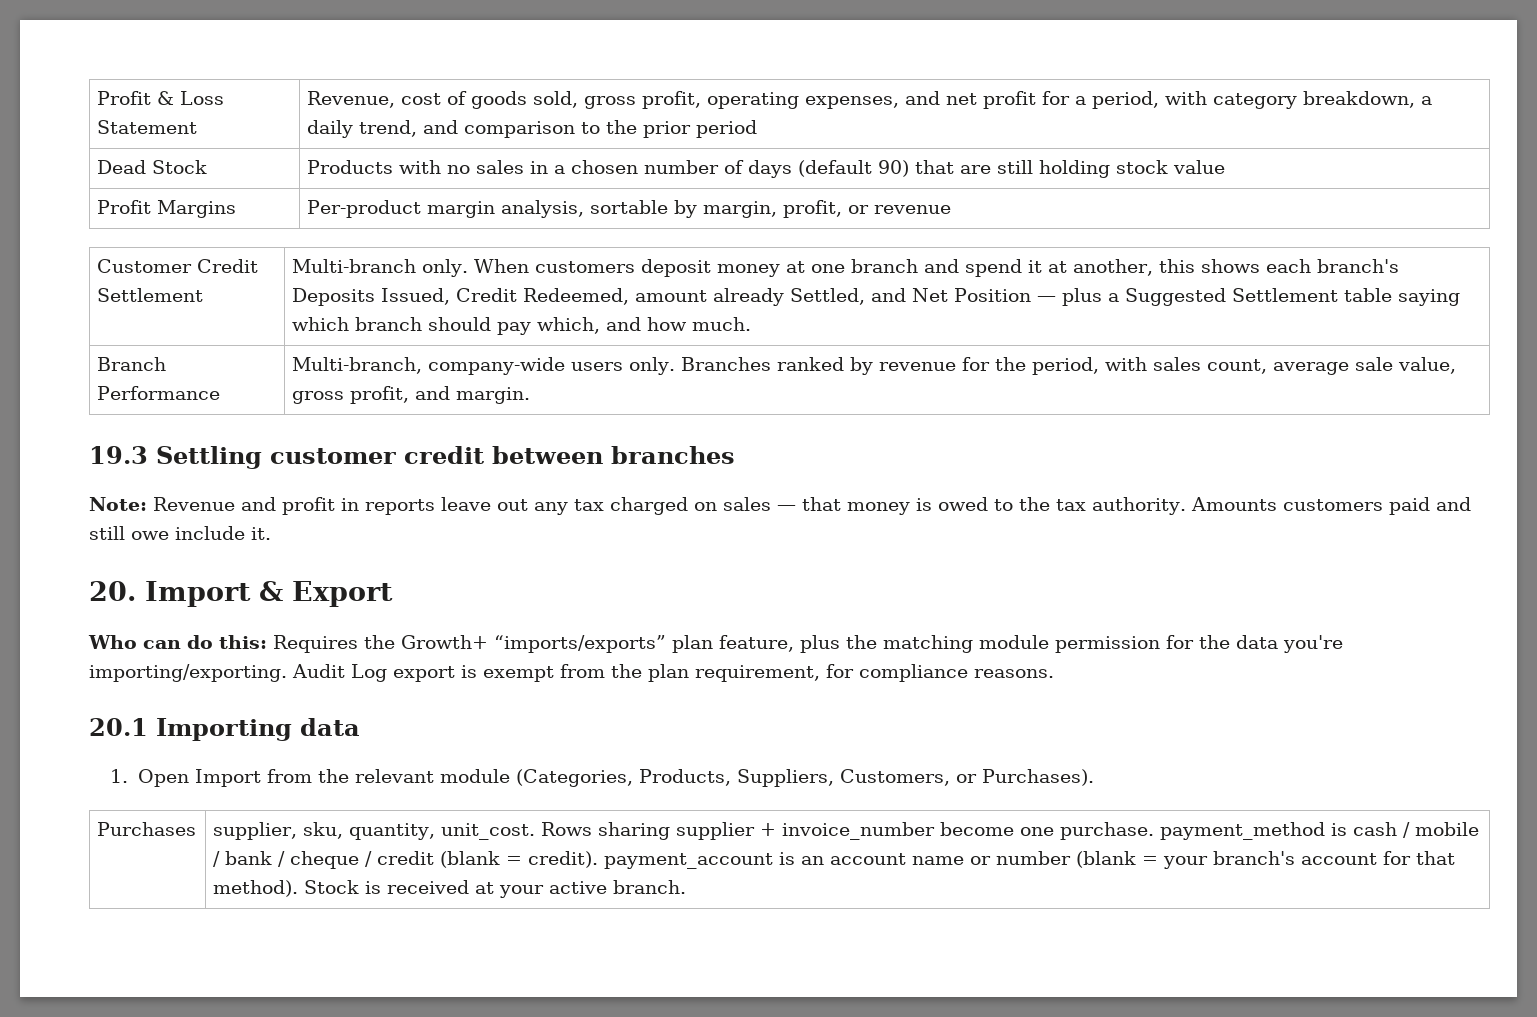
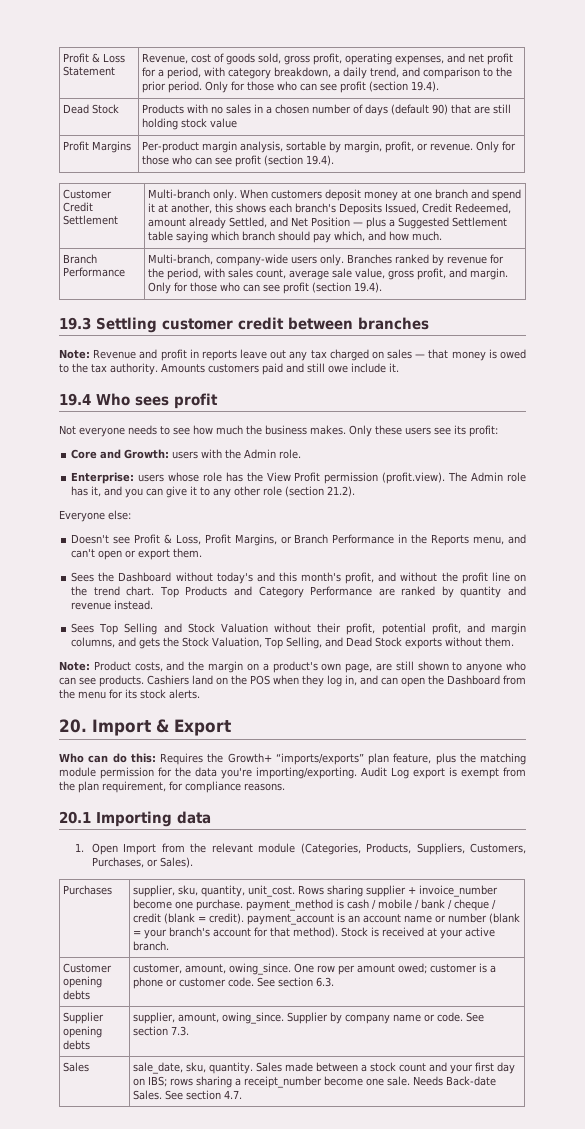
- Profit & Loss Statement | Revenue, cost of goods sold, gross profit, operating expenses, and net profit for a period, with category breakdown, a daily trend, and comparison to the prior period
+ Profit & Loss Statement | Revenue, cost of goods sold, gross profit, operating expenses, and net profit for a period, with category breakdown, a daily trend, and comparison to the prior period. Only for those who can see profit (section 19.4).
- Profit Margins | Per-product margin analysis, sortable by margin, profit, or revenue
+ Profit Margins | Per-product margin analysis, sortable by margin, profit, or revenue. Only for those who can see profit (section 19.4).
- Branch Performance | Multi-branch, company-wide users only. Branches ranked by revenue for the period, with sales count, average sale value, gross profit, and margin.
+ Branch Performance | Multi-branch, company-wide users only. Branches ranked by revenue for the period, with sales count, average sale value, gross profit, and margin. Only for those who can see profit (section 19.4).
+ 19.4 Who sees profit
+ Not everyone needs to see how much the business makes. Only these users see its profit:
+ Core and Growth: users with the Admin role.
+ Enterprise: users whose role has the View Profit permission (profit.view). The Admin role has it, and you can give it to any other role (section 21.2).
+ Everyone else:
+ Doesn't see Profit & Loss, Profit Margins, or Branch Performance in the Reports menu, and can't open or export them.
+ Sees the Dashboard without today's and this month's profit, and without the profit line on the trend chart. Top Products and Category Performance are ranked by quantity and revenue instead.
+ Sees Top Selling and Stock Valuation without their profit, potential profit, and margin columns, and gets the Stock Valuation, Top Selling, and Dead Stock exports without them.
+ Note: Product costs, and the margin on a product's own page, are still shown to anyone who can see products. Cashiers land on the POS when they log in, and can open the Dashboard from the menu for its stock alerts.
- 1. Open Import from the relevant module (Categories, Products, Suppliers, Customers, or Purchases).
+ 1. Open Import from the relevant module (Categories, Products, Suppliers, Customers, Purchases, or Sales).
+ Customer opening debts | customer, amount, owing_since. One row per amount owed; customer is a phone or customer code. See section 6.3.
+ Supplier opening debts | supplier, amount, owing_since. Supplier by company name or code. See section 7.3.
+ Sales | sale_date, sku, quantity. Sales made between a stock count and your first day on IBS; rows sharing a receipt_number become one sale. Needs Back-date Sales. See section 4.7.

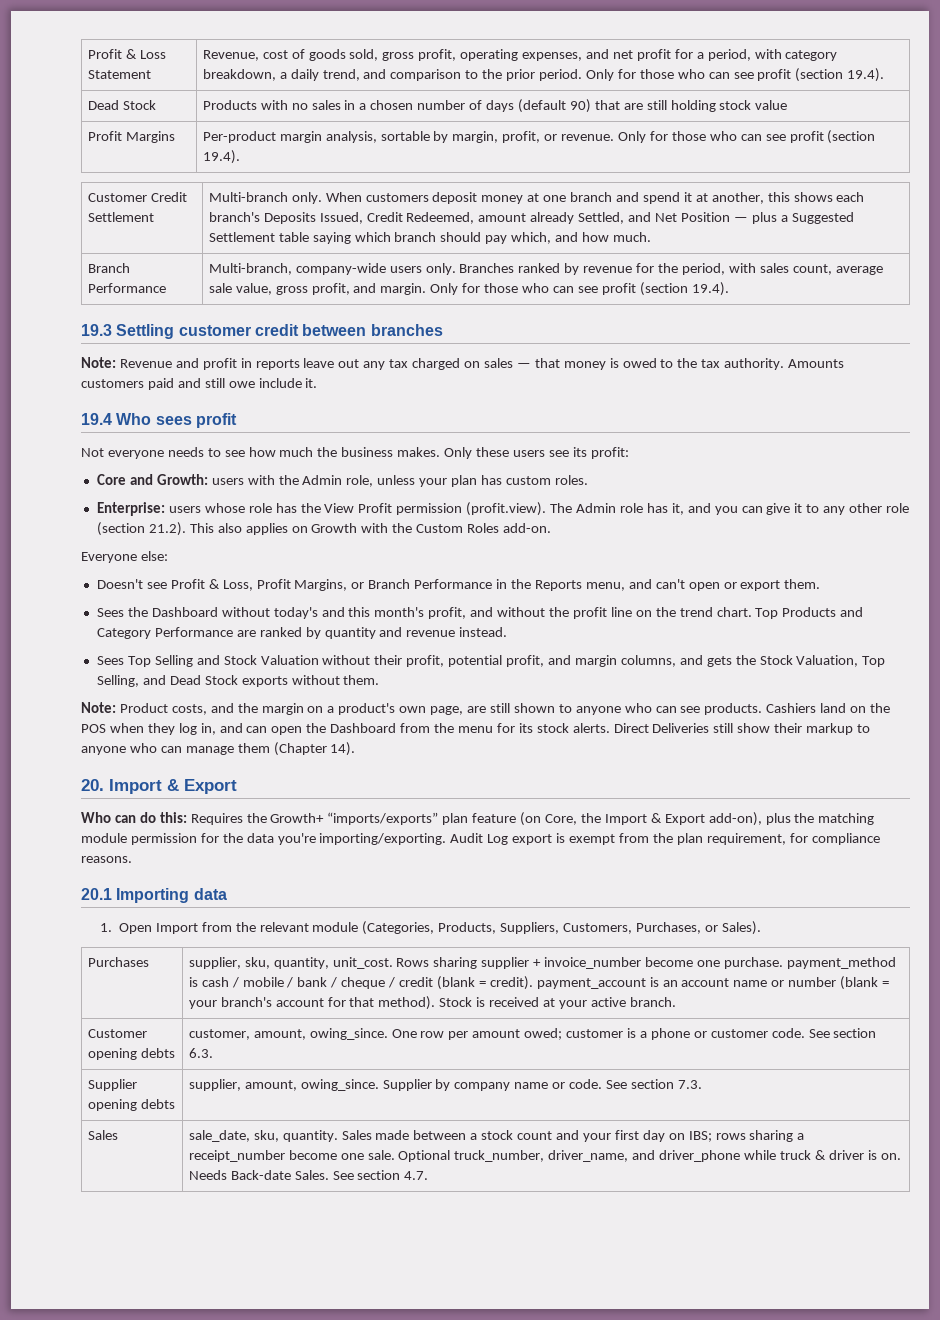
- Core and Growth: users with the Admin role.
+ Core and Growth: users with the Admin role, unless your plan has custom roles.
- Enterprise: users whose role has the View Profit permission (profit.view). The Admin role has it, and you can give it to any other role (section 21.2).
+ Enterprise: users whose role has the View Profit permission (profit.view). The Admin role has it, and you can give it to any other role (section 21.2). This also applies on Growth with the Custom Roles add-on.
+ Direct Deliveries still show their markup to anyone who can manage them (Chapter 14).
- Who can do this: Requires the Growth+ “imports/exports” plan feature, plus the matching module permission for the data you're importing/exporting.
+ Who can do this: Requires the Growth+ “imports/exports” plan feature (on Core, the Import & Export add-on), plus the matching module permission for the data you're importing/exporting.
- Sales | sale_date, sku, quantity. Sales made between a stock count and your first day on IBS; rows sharing a receipt_number become one sale. Needs Back-date Sales. See section 4.7.
+ Sales | sale_date, sku, quantity. Sales made between a stock count and your first day on IBS; rows sharing a receipt_number become one sale. Optional truck_number, driver_name, and driver_phone while truck & driver is on. Needs Back-date Sales. See section 4.7.

